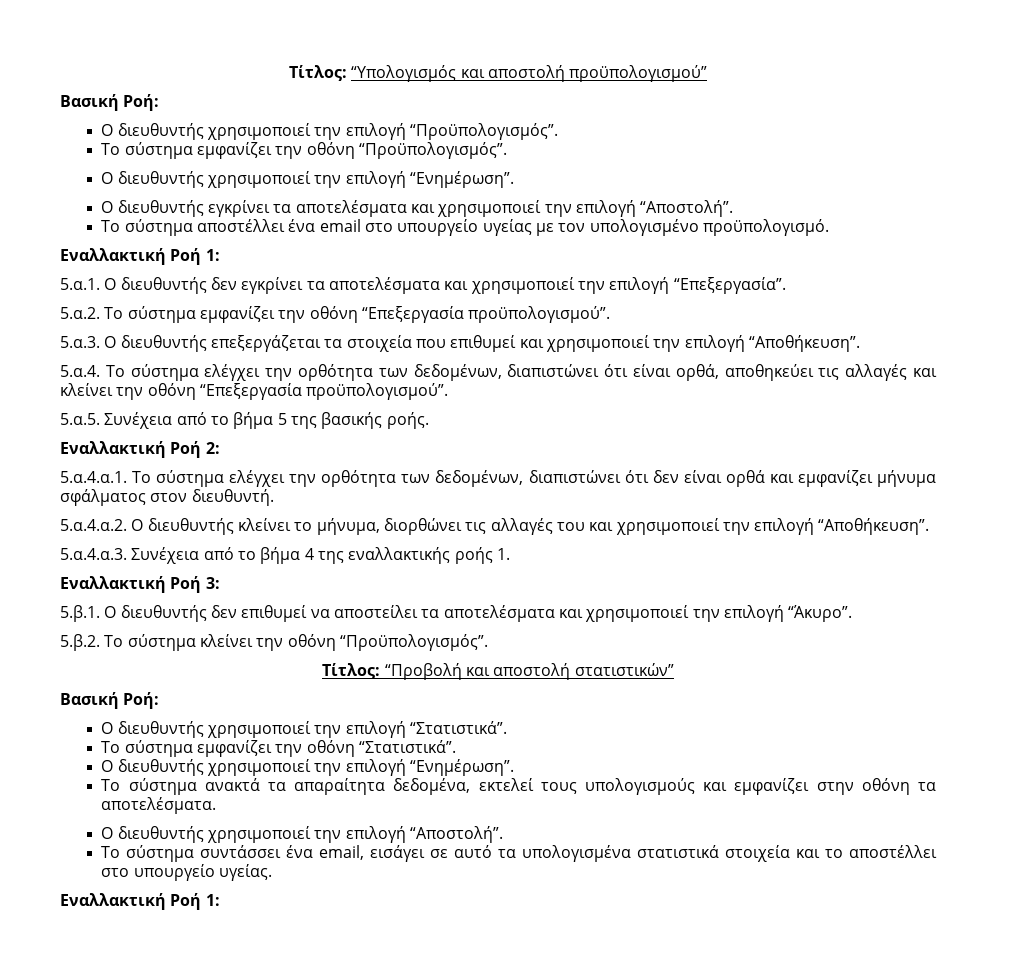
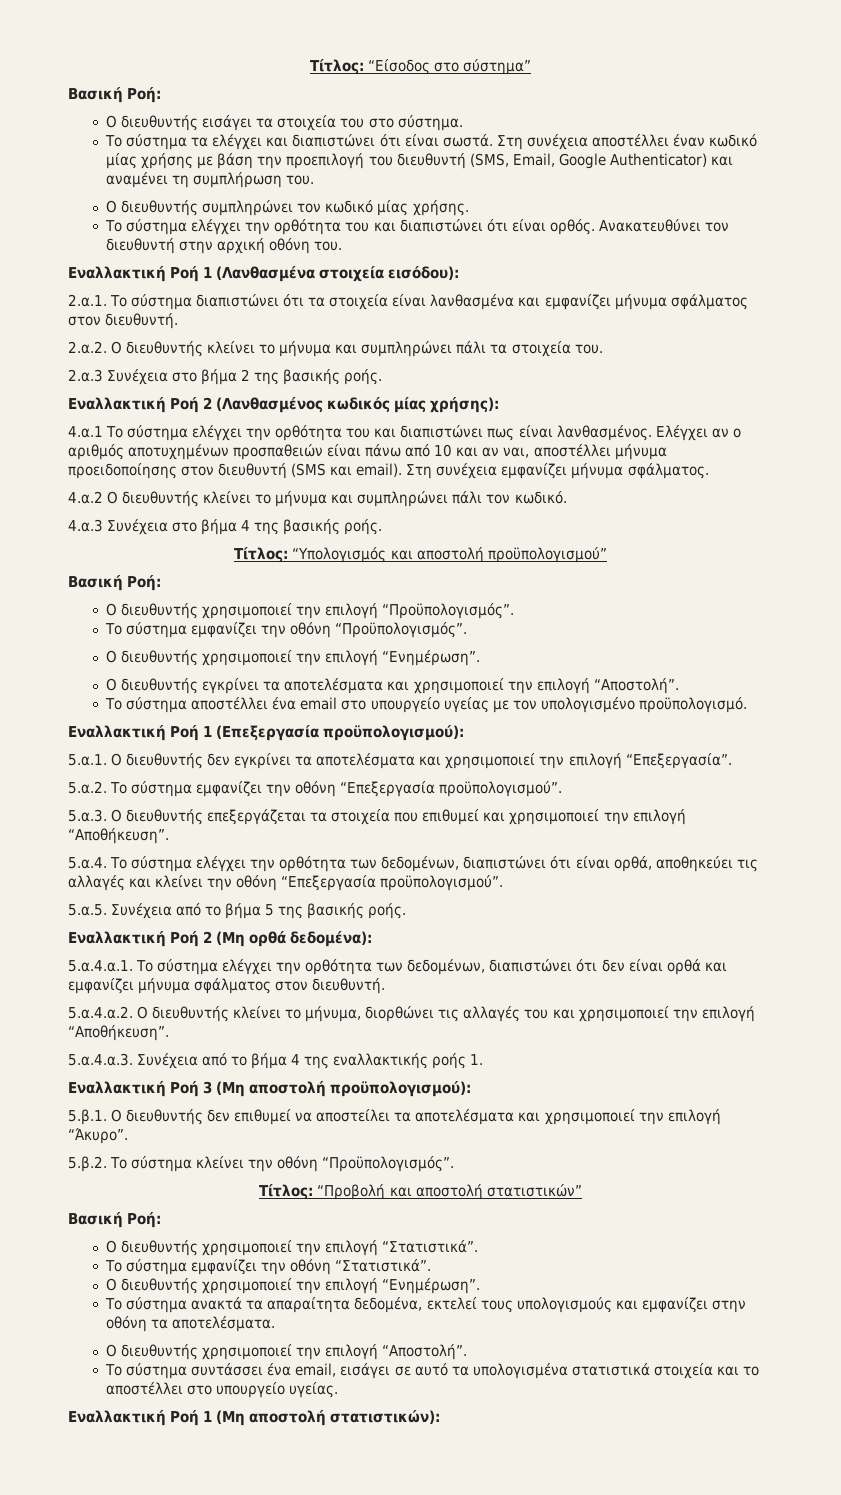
+ Τίτλος: “Είσοδος στο σύστημα”
+ Βασική Ροή:
+ Ο διευθυντής εισάγει τα στοιχεία του στο σύστημα.
+ Το σύστημα τα ελέγχει και διαπιστώνει ότι είναι σωστά. Στη συνέχεια αποστέλλει έναν κωδικό μίας χρήσης με βάση την προεπιλογή του διευθυντή (SMS, Email, Google Authenticator) και αναμένει τη συμπλήρωση του.
+ Ο διευθυντής συμπληρώνει τον κωδικό μίας χρήσης.
+ Το σύστημα ελέγχει την ορθότητα του και διαπιστώνει ότι είναι ορθός. Ανακατευθύνει τον διευθυντή στην αρχική οθόνη του.
+ Εναλλακτική Ροή 1 (Λανθασμένα στοιχεία εισόδου):
+ 2.α.1. Το σύστημα διαπιστώνει ότι τα στοιχεία είναι λανθασμένα και εμφανίζει μήνυμα σφάλματος στον διευθυντή.
+ 2.α.2. Ο διευθυντής κλείνει το μήνυμα και συμπληρώνει πάλι τα στοιχεία του.
+ 2.α.3 Συνέχεια στο βήμα 2 της βασικής ροής.
+ Εναλλακτική Ροή 2 (Λανθασμένος κωδικός μίας χρήσης):
+ 4.α.1 Το σύστημα ελέγχει την ορθότητα του και διαπιστώνει πως είναι λανθασμένος. Ελέγχει αν ο αριθμός αποτυχημένων προσπαθειών είναι πάνω από 10 και αν ναι, αποστέλλει μήνυμα προειδοποίησης στον διευθυντή (SMS και email). Στη συνέχεια εμφανίζει μήνυμα σφάλματος.
+ 4.α.2 Ο διευθυντής κλείνει το μήνυμα και συμπληρώνει πάλι τον κωδικό.
+ 4.α.3 Συνέχεια στο βήμα 4 της βασικής ροής.
  Το σύστημα αποστέλλει ένα email στο υπουργείο υγείας με τον υπολογισμένο προϋπολογισμό.
- Εναλλακτική Ροή 1:
+ Εναλλακτική Ροή 1 (Επεξεργασία προϋπολογισμού):
- Εναλλακτική Ροή 2:
+ Εναλλακτική Ροή 2 (Μη ορθά δεδομένα):
- Εναλλακτική Ροή 3:
+ Εναλλακτική Ροή 3 (Μη αποστολή προϋπολογισμού):
  Το σύστημα συντάσσει ένα email, εισάγει σε αυτό τα υπολογισμένα στατιστικά στοιχεία και το αποστέλλει στο υπουργείο υγείας.
- Εναλλακτική Ροή 1:
+ Εναλλακτική Ροή 1 (Μη αποστολή στατιστικών):

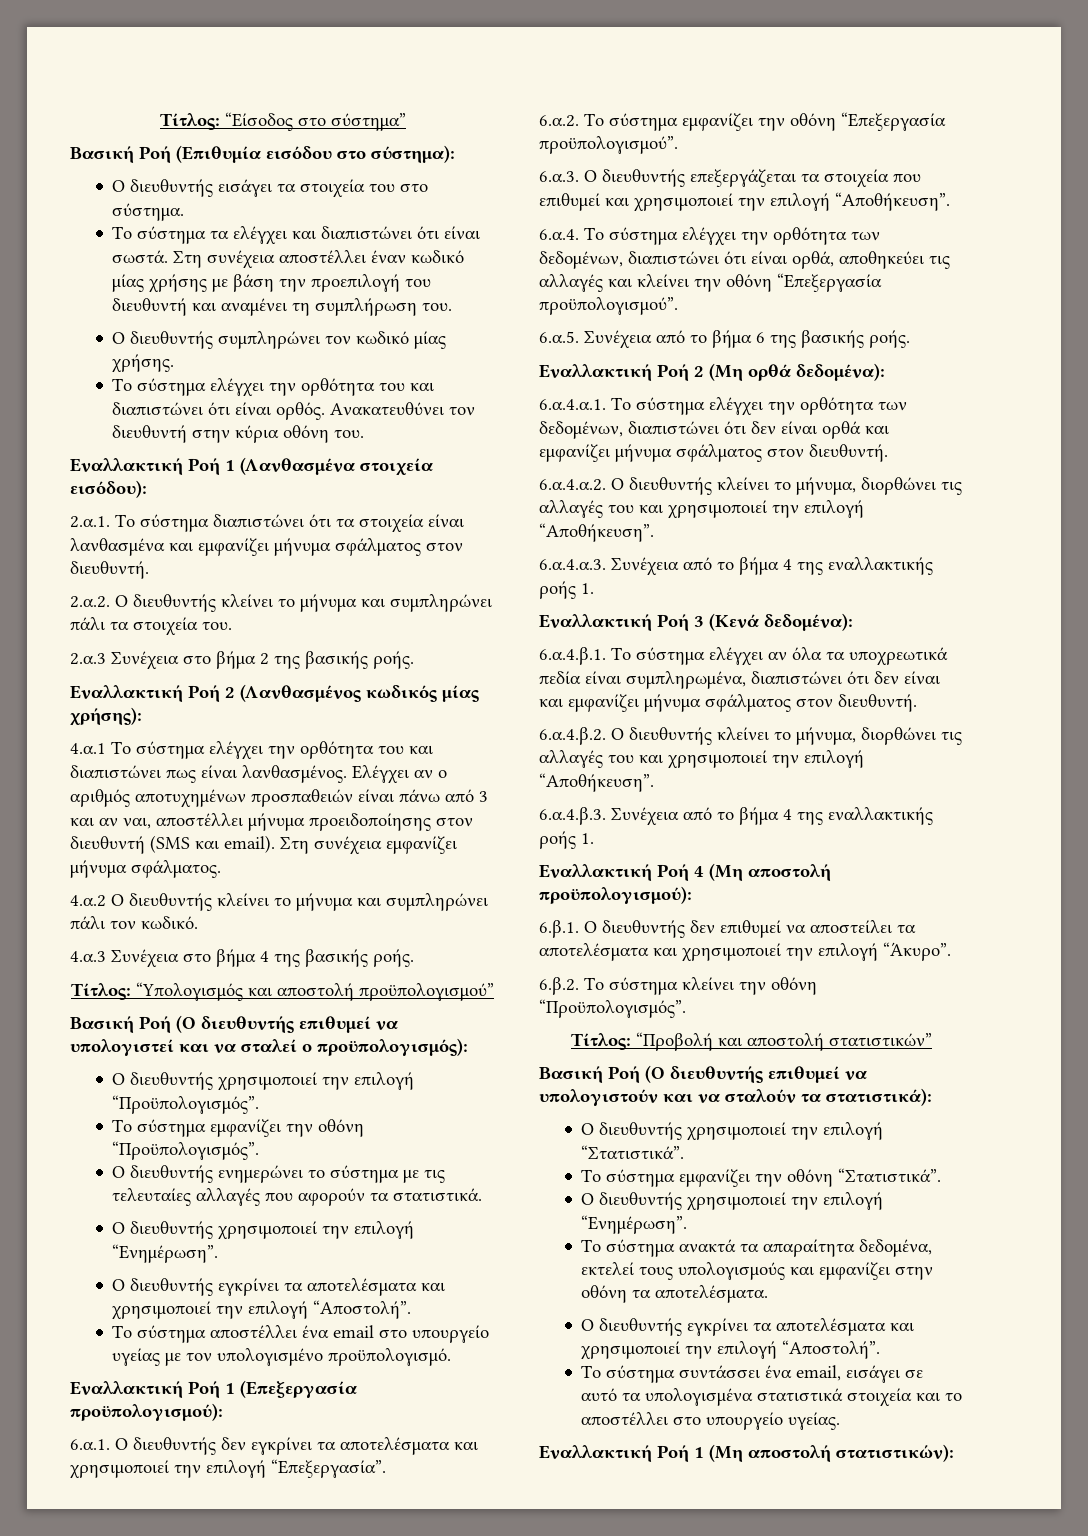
  Τίτλος: “Είσοδος στο σύστημα”
- Βασική Ροή:
+ Βασική Ροή (Επιθυμία εισόδου στο σύστημα):
- Στη συνέχεια αποστέλλει έναν κωδικό μίας χρήσης με βάση την προεπιλογή του διευθυντή (SMS, Email, Google Authenticator) και αναμένει τη συμπλήρωση του.
+ Στη συνέχεια αποστέλλει έναν κωδικό μίας χρήσης με βάση την προεπιλογή του διευθυντή και αναμένει τη συμπλήρωση του.
- Ανακατευθύνει τον διευθυντή στην αρχική οθόνη του.
+ Ανακατευθύνει τον διευθυντή στην κύρια οθόνη του.
- Ελέγχει αν ο αριθμός αποτυχημένων προσπαθειών είναι πάνω από 10 και αν ναι, αποστέλλει μήνυμα προειδοποίησης στον διευθυντή (SMS και email).
+ Ελέγχει αν ο αριθμός αποτυχημένων προσπαθειών είναι πάνω από 3 και αν ναι, αποστέλλει μήνυμα προειδοποίησης στον διευθυντή (SMS και email).
  Τίτλος: “Υπολογισμός και αποστολή προϋπολογισμού”
- Βασική Ροή:
+ Βασική Ροή (Ο διευθυντής επιθυμεί να υπολογιστεί και να σταλεί ο προϋπολογισμός):
+ Ο διευθυντής ενημερώνει το σύστημα με τις τελευταίες αλλαγές που αφορούν τα στατιστικά.
- 5.α.1. Ο διευθυντής δεν εγκρίνει τα αποτελέσματα και χρησιμοποιεί την επιλογή “Επεξεργασία”.
+ 6.α.1. Ο διευθυντής δεν εγκρίνει τα αποτελέσματα και χρησιμοποιεί την επιλογή “Επεξεργασία”.
- 5.α.2. Το σύστημα εμφανίζει την οθόνη “Επεξεργασία προϋπολογισμού”.
+ 6.α.2. Το σύστημα εμφανίζει την οθόνη “Επεξεργασία προϋπολογισμού”.
- 5.α.3. Ο διευθυντής επεξεργάζεται τα στοιχεία που επιθυμεί και χρησιμοποιεί την επιλογή “Αποθήκευση”.
+ 6.α.3. Ο διευθυντής επεξεργάζεται τα στοιχεία που επιθυμεί και χρησιμοποιεί την επιλογή “Αποθήκευση”.
- 5.α.4. Το σύστημα ελέγχει την ορθότητα των δεδομένων, διαπιστώνει ότι είναι ορθά, αποθηκεύει τις αλλαγές και κλείνει την οθόνη “Επεξεργασία προϋπολογισμού”.
+ 6.α.4. Το σύστημα ελέγχει την ορθότητα των δεδομένων, διαπιστώνει ότι είναι ορθά, αποθηκεύει τις αλλαγές και κλείνει την οθόνη “Επεξεργασία προϋπολογισμού”.
- 5.α.5. Συνέχεια από το βήμα 5 της βασικής ροής.
+ 6.α.5. Συνέχεια από το βήμα 6 της βασικής ροής.
- 5.α.4.α.1. Το σύστημα ελέγχει την ορθότητα των δεδομένων, διαπιστώνει ότι δεν είναι ορθά και εμφανίζει μήνυμα σφάλματος στον διευθυντή.
+ 6.α.4.α.1. Το σύστημα ελέγχει την ορθότητα των δεδομένων, διαπιστώνει ότι δεν είναι ορθά και εμφανίζει μήνυμα σφάλματος στον διευθυντή.
- 5.α.4.α.2. Ο διευθυντής κλείνει το μήνυμα, διορθώνει τις αλλαγές του και χρησιμοποιεί την επιλογή “Αποθήκευση”.
+ 6.α.4.α.2. Ο διευθυντής κλείνει το μήνυμα, διορθώνει τις αλλαγές του και χρησιμοποιεί την επιλογή “Αποθήκευση”.
- 5.α.4.α.3. Συνέχεια από το βήμα 4 της εναλλακτικής ροής 1.
+ 6.α.4.α.3. Συνέχεια από το βήμα 4 της εναλλακτικής ροής 1.
- Εναλλακτική Ροή 3 (Μη αποστολή προϋπολογισμού):
+ Εναλλακτική Ροή 3 (Κενά δεδομένα):
+ 6.α.4.β.1. Το σύστημα ελέγχει αν όλα τα υποχρεωτικά πεδία είναι συμπληρωμένα, διαπιστώνει ότι δεν είναι και εμφανίζει μήνυμα σφάλματος στον διευθυντή.
+ 6.α.4.β.2. Ο διευθυντής κλείνει το μήνυμα, διορθώνει τις αλλαγές του και χρησιμοποιεί την επιλογή “Αποθήκευση”.
+ 6.α.4.β.3. Συνέχεια από το βήμα 4 της εναλλακτικής ροής 1.
+ Εναλλακτική Ροή 4 (Μη αποστολή προϋπολογισμού):
- 5.β.1. Ο διευθυντής δεν επιθυμεί να αποστείλει τα αποτελέσματα και χρησιμοποιεί την επιλογή “Άκυρο”.
+ 6.β.1. Ο διευθυντής δεν επιθυμεί να αποστείλει τα αποτελέσματα και χρησιμοποιεί την επιλογή “Άκυρο”.
- 5.β.2. Το σύστημα κλείνει την οθόνη “Προϋπολογισμός”.
+ 6.β.2. Το σύστημα κλείνει την οθόνη “Προϋπολογισμός”.
  Τίτλος: “Προβολή και αποστολή στατιστικών”
- Βασική Ροή:
+ Βασική Ροή (Ο διευθυντής επιθυμεί να υπολογιστούν και να σταλούν τα στατιστικά):
  Το σύστημα ανακτά τα απαραίτητα δεδομένα, εκτελεί τους υπολογισμούς και εμφανίζει στην οθόνη τα αποτελέσματα.
- Ο διευθυντής χρησιμοποιεί την επιλογή “Αποστολή”.
+ Ο διευθυντής εγκρίνει τα αποτελέσματα και χρησιμοποιεί την επιλογή “Αποστολή”.

